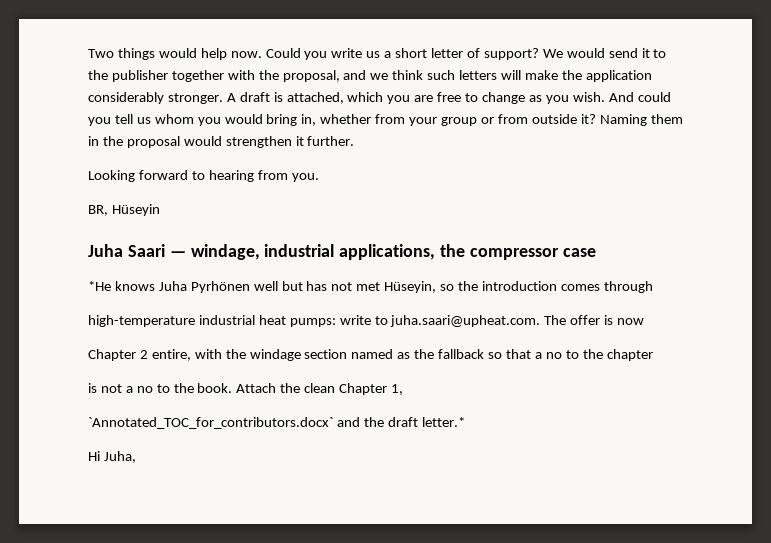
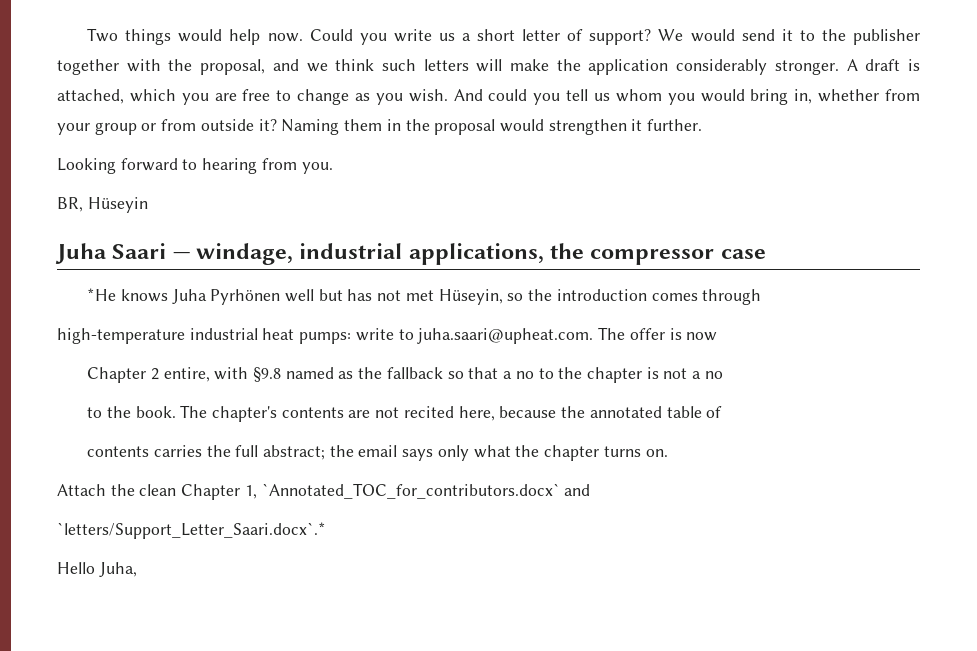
- Chapter 2 entire, with the windage section named as the fallback so that a no to the chapter
- is not a no to the book. Attach the clean Chapter 1,
- `Annotated_TOC_for_contributors.docx` and the draft letter.*
- Hi Juha,
+ Chapter 2 entire, with §9.8 named as the fallback so that a no to the chapter is not a no
+ to the book. The chapter's contents are not recited here, because the annotated table of
+ contents carries the full abstract; the email says only what the chapter turns on.
+ Attach the clean Chapter 1, `Annotated_TOC_for_contributors.docx` and
+ `letters/Support_Letter_Saari.docx`.*
+ Hello Juha,

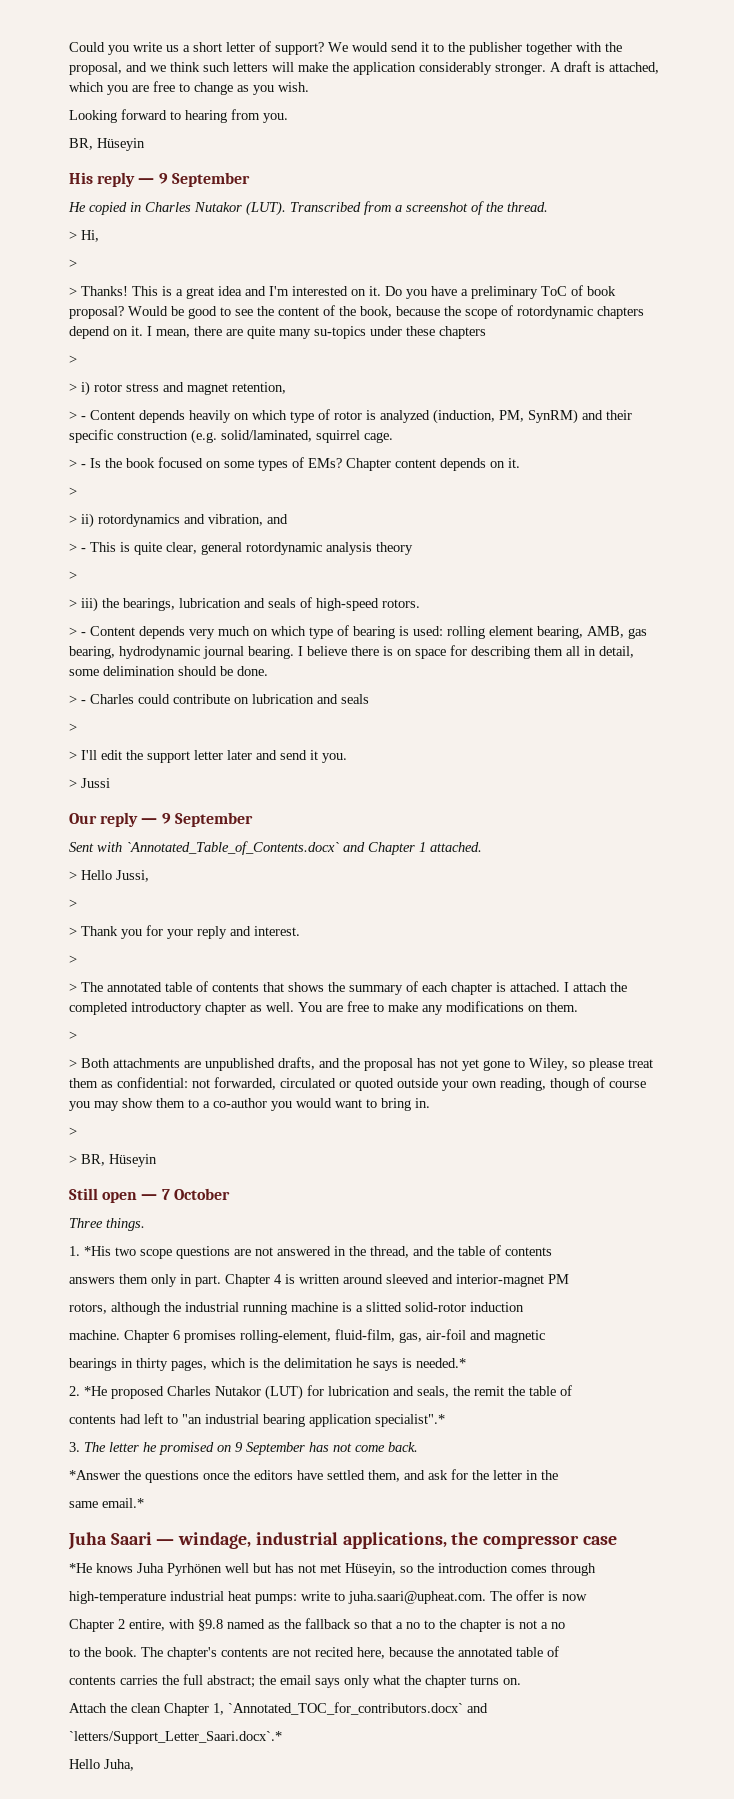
- Two things would help now.
- And could you tell us whom you would bring in, whether from your group or from outside it? Naming them in the proposal would strengthen it further.
+ His reply — 9 September
+ He copied in Charles Nutakor (LUT). Transcribed from a screenshot of the thread.
+ > Hi,
+ >
+ > Thanks! This is a great idea and I'm interested on it. Do you have a preliminary ToC of book proposal? Would be good to see the content of the book, because the scope of rotordynamic chapters depend on it. I mean, there are quite many su-topics under these chapters
+ >
+ > i) rotor stress and magnet retention,
+ > - Content depends heavily on which type of rotor is analyzed (induction, PM, SynRM) and their specific construction (e.g. solid/laminated, squirrel cage.
+ > - Is the book focused on some types of EMs? Chapter content depends on it.
+ >
+ > ii) rotordynamics and vibration, and
+ > - This is quite clear, general rotordynamic analysis theory
+ >
+ > iii) the bearings, lubrication and seals of high-speed rotors.
+ > - Content depends very much on which type of bearing is used: rolling element bearing, AMB, gas bearing, hydrodynamic journal bearing. I believe there is on space for describing them all in detail, some delimination should be done.
+ > - Charles could contribute on lubrication and seals
+ >
+ > I'll edit the support letter later and send it you.
+ > Jussi
+ Our reply — 9 September
+ Sent with `Annotated_Table_of_Contents.docx` and Chapter 1 attached.
+ > Hello Jussi,
+ >
+ > Thank you for your reply and interest.
+ >
+ > The annotated table of contents that shows the summary of each chapter is attached. I attach the completed introductory chapter as well. You are free to make any modifications on them.
+ >
+ > Both attachments are unpublished drafts, and the proposal has not yet gone to Wiley, so please treat them as confidential: not forwarded, circulated or quoted outside your own reading, though of course you may show them to a co-author you would want to bring in.
+ >
+ > BR, Hüseyin
+ Still open — 7 October
+ Three things.
+ 1. *His two scope questions are not answered in the thread, and the table of contents
+ answers them only in part. Chapter 4 is written around sleeved and interior-magnet PM
+ rotors, although the industrial running machine is a slitted solid-rotor induction
+ machine. Chapter 6 promises rolling-element, fluid-film, gas, air-foil and magnetic
+ bearings in thirty pages, which is the delimitation he says is needed.*
+ 2. *He proposed Charles Nutakor (LUT) for lubrication and seals, the remit the table of
+ contents had left to "an industrial bearing application specialist".*
+ 3. The letter he promised on 9 September has not come back.
+ *Answer the questions once the editors have settled them, and ask for the letter in the
+ same email.*

